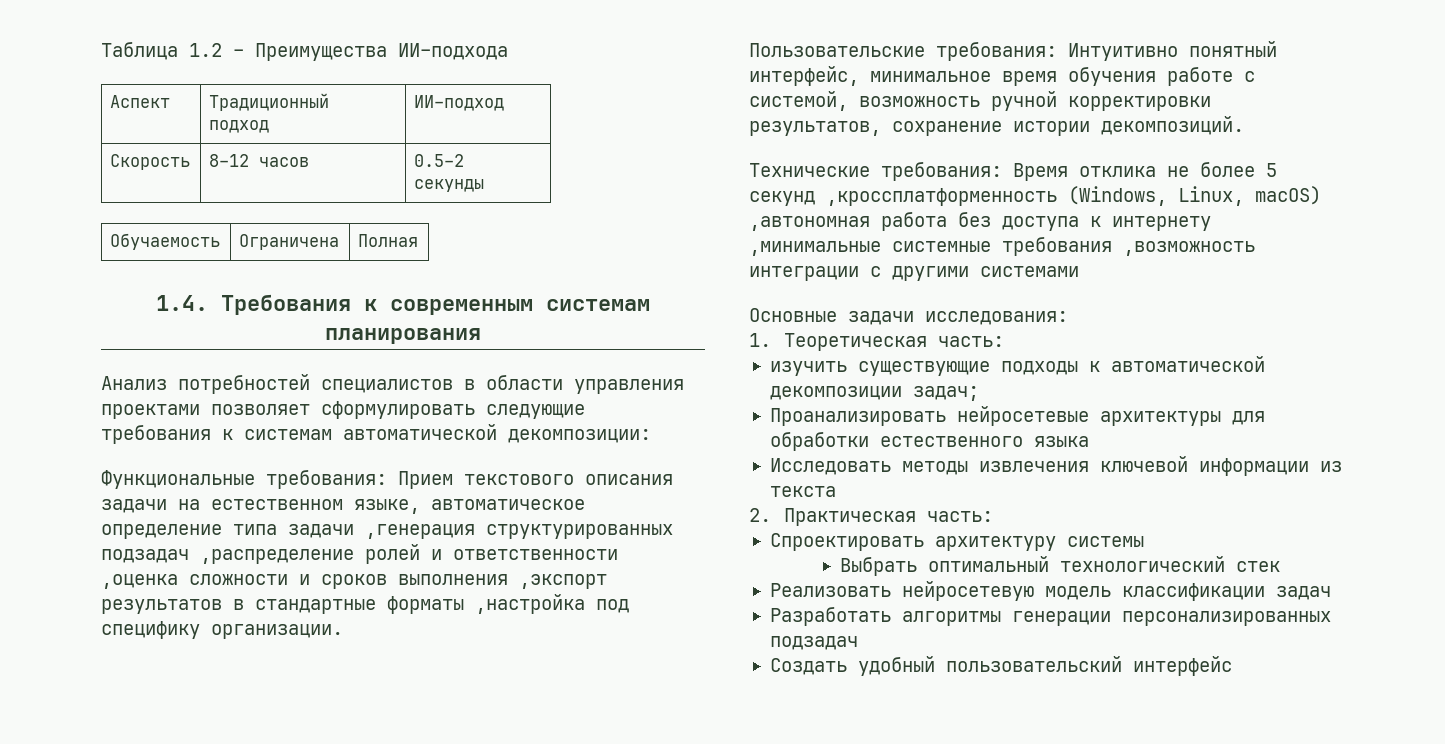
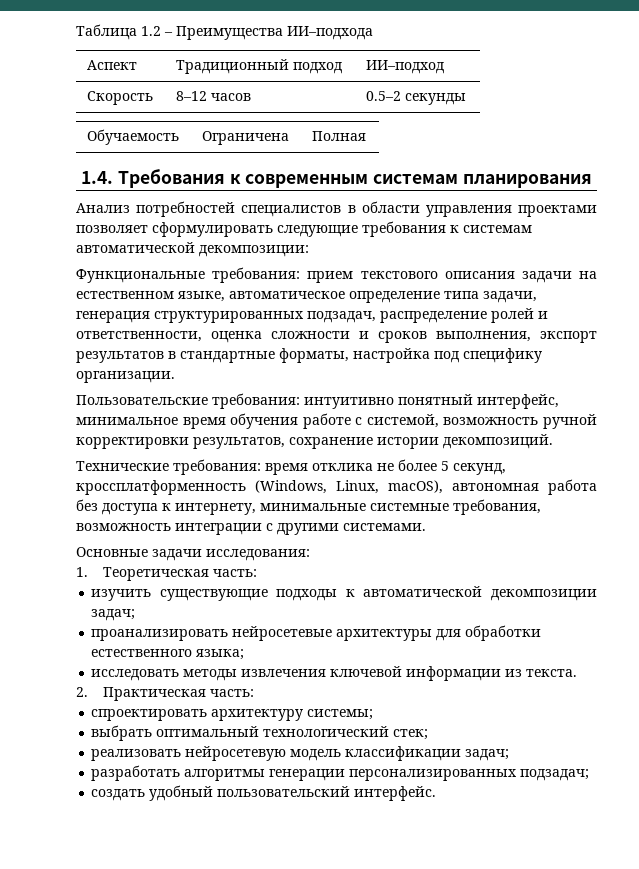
- Функциональные требования: Прием текстового описания задачи на естественном языке, автоматическое определение типа задачи ,генерация структурированных подзадач ,распределение ролей и ответственности ,оценка сложности и сроков выполнения ,экспорт результатов в стандартные форматы ,настройка под специфику организации.
+ Функциональные требования: прием текстового описания задачи на естественном языке, автоматическое определение типа задачи, генерация структурированных подзадач, распределение ролей и ответственности, оценка сложности и сроков выполнения, экспорт результатов в стандартные форматы, настройка под специфику организации.
- Пользовательские требования: Интуитивно понятный интерфейс, минимальное время обучения работе с системой, возможность ручной корректировки результатов, сохранение истории декомпозиций.
+ Пользовательские требования: интуитивно понятный интерфейс, минимальное время обучения работе с системой, возможность ручной корректировки результатов, сохранение истории декомпозиций.
- Технические требования: Время отклика не более 5 секунд ,кроссплатформенность (Windows, Linux, macOS) ,автономная работа без доступа к интернету ,минимальные системные требования ,возможность интеграции с другими системами
+ Технические требования: время отклика не более 5 секунд, кроссплатформенность (Windows, Linux, macOS), автономная работа без доступа к интернету, минимальные системные требования, возможность интеграции с другими системами.
- Проанализировать нейросетевые архитектуры для обработки естественного языка
- Исследовать методы извлечения ключевой информации из текста
+ проанализировать нейросетевые архитектуры для обработки естественного языка;
+ исследовать методы извлечения ключевой информации из текста.
- Спроектировать архитектуру системы
- Выбрать оптимальный технологический стек
- Реализовать нейросетевую модель классификации задач
- Разработать алгоритмы генерации персонализированных подзадач
- Создать удобный пользовательский интерфейс
+ спроектировать архитектуру системы;
+ выбрать оптимальный технологический стек;
+ реализовать нейросетевую модель классификации задач;
+ разработать алгоритмы генерации персонализированных подзадач;
+ создать удобный пользовательский интерфейс.

